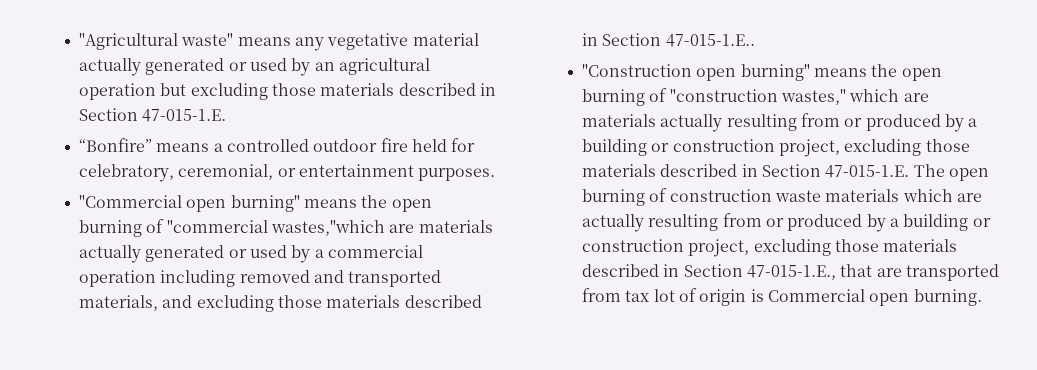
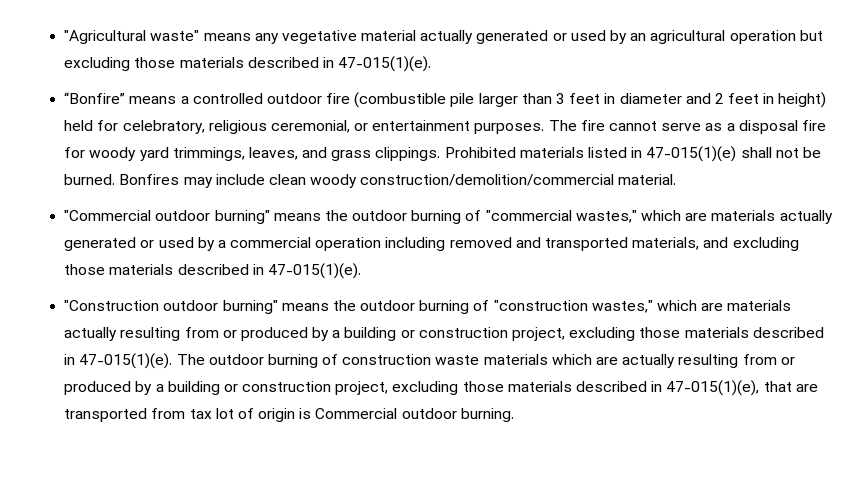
- "Agricultural waste" means any vegetative material actually generated or used by an agricultural operation but excluding those materials described in Section 47-015-1.E.
+ "Agricultural waste" means any vegetative material actually generated or used by an agricultural operation but excluding those materials described in 47-015(1)(e).
- “Bonfire” means a controlled outdoor fire held for celebratory, ceremonial, or entertainment purposes.
+ “Bonfire” means a controlled outdoor fire (combustible pile larger than 3 feet in diameter and 2 feet in height) held for celebratory, religious ceremonial, or entertainment purposes. The fire cannot serve as a disposal fire for woody yard trimmings, leaves, and grass clippings. Prohibited materials listed in 47-015(1)(e) shall not be burned. Bonfires may include clean woody construction/demolition/commercial material.
- "Commercial open burning" means the open burning of "commercial wastes,"which are materials actually generated or used by a commercial operation including removed and transported materials, and excluding those materials described in Section 47-015-1.E..
+ "Commercial outdoor burning" means the outdoor burning of "commercial wastes," which are materials actually generated or used by a commercial operation including removed and transported materials, and excluding those materials described in 47-015(1)(e).
- "Construction open burning" means the open burning of "construction wastes," which are materials actually resulting from or produced by a building or construction project, excluding those materials described in Section 47-015-1.E. The open burning of construction waste materials which are actually resulting from or produced by a building or construction project, excluding those materials described in Section 47-015-1.E., that are transported from tax lot of origin is Commercial open burning.
+ "Construction outdoor burning" means the outdoor burning of "construction wastes," which are materials actually resulting from or produced by a building or construction project, excluding those materials described in 47-015(1)(e). The outdoor burning of construction waste materials which are actually resulting from or produced by a building or construction project, excluding those materials described in 47-015(1)(e), that are transported from tax lot of origin is Commercial outdoor burning.

